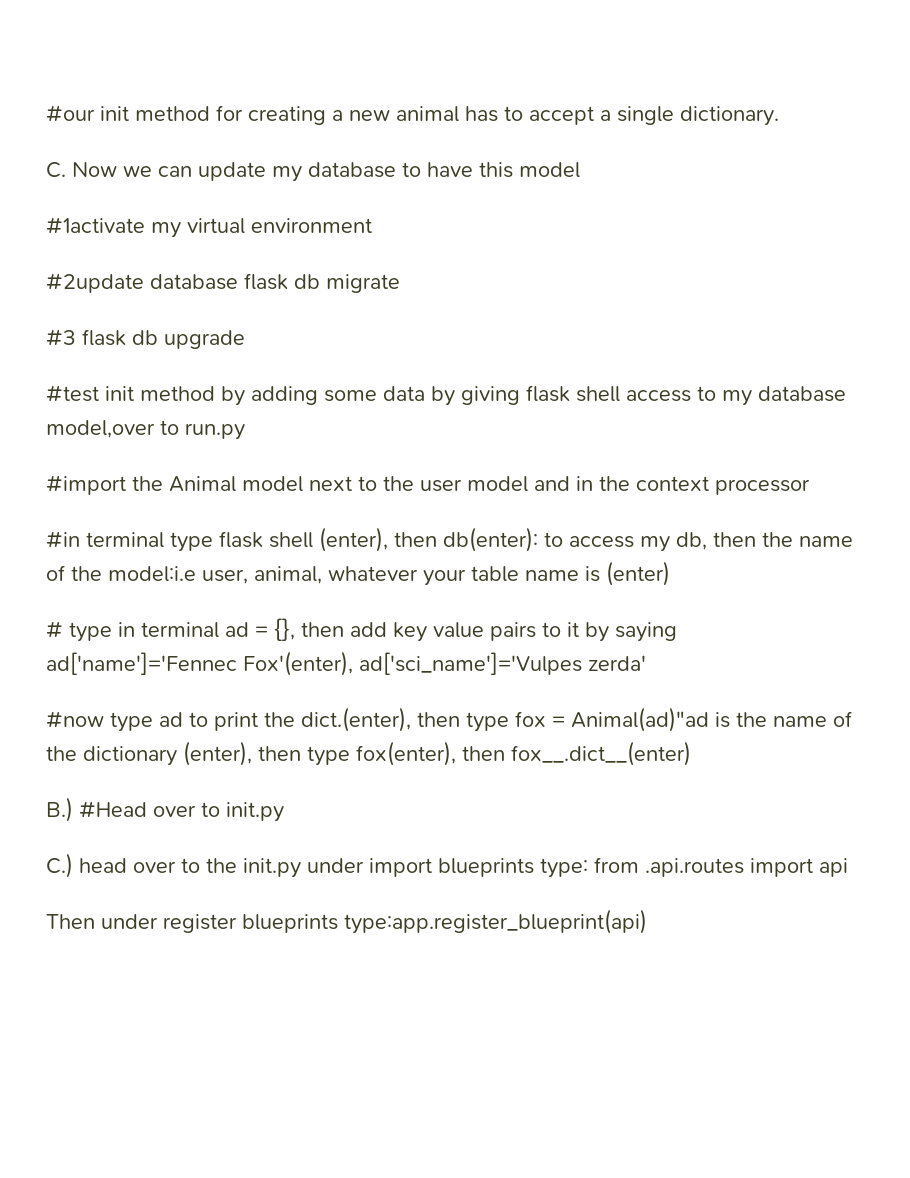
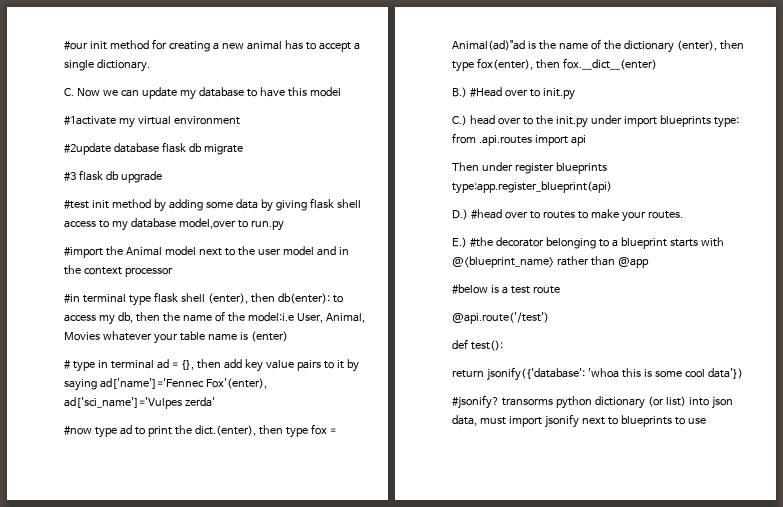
- #in terminal type flask shell (enter), then db(enter): to access my db, then the name of the model:i.e user, animal, whatever your table name is (enter)
+ #in terminal type flask shell (enter), then db(enter): to access my db, then the name of the model:i.e User, Animal, Movies whatever your table name is (enter)
- #now type ad to print the dict.(enter), then type fox = Animal(ad)"ad is the name of the dictionary (enter), then type fox(enter), then fox__.dict__(enter)
+ #now type ad to print the dict.(enter), then type fox = Animal(ad)"ad is the name of the dictionary (enter), then type fox(enter), then fox.__dict__(enter)
+ D.) #head over to routes to make your routes.
+ E.) #the decorator belonging to a blueprint starts with @<blueprint_name> rather than @app
+ #below is a test route
+ @api.route('/test')
+ def test():
+ return jsonify({'database': 'whoa this is some cool data'})
+ #jsonify? transorms python dictionary (or list) into json data, must import jsonify next to blueprints to use

